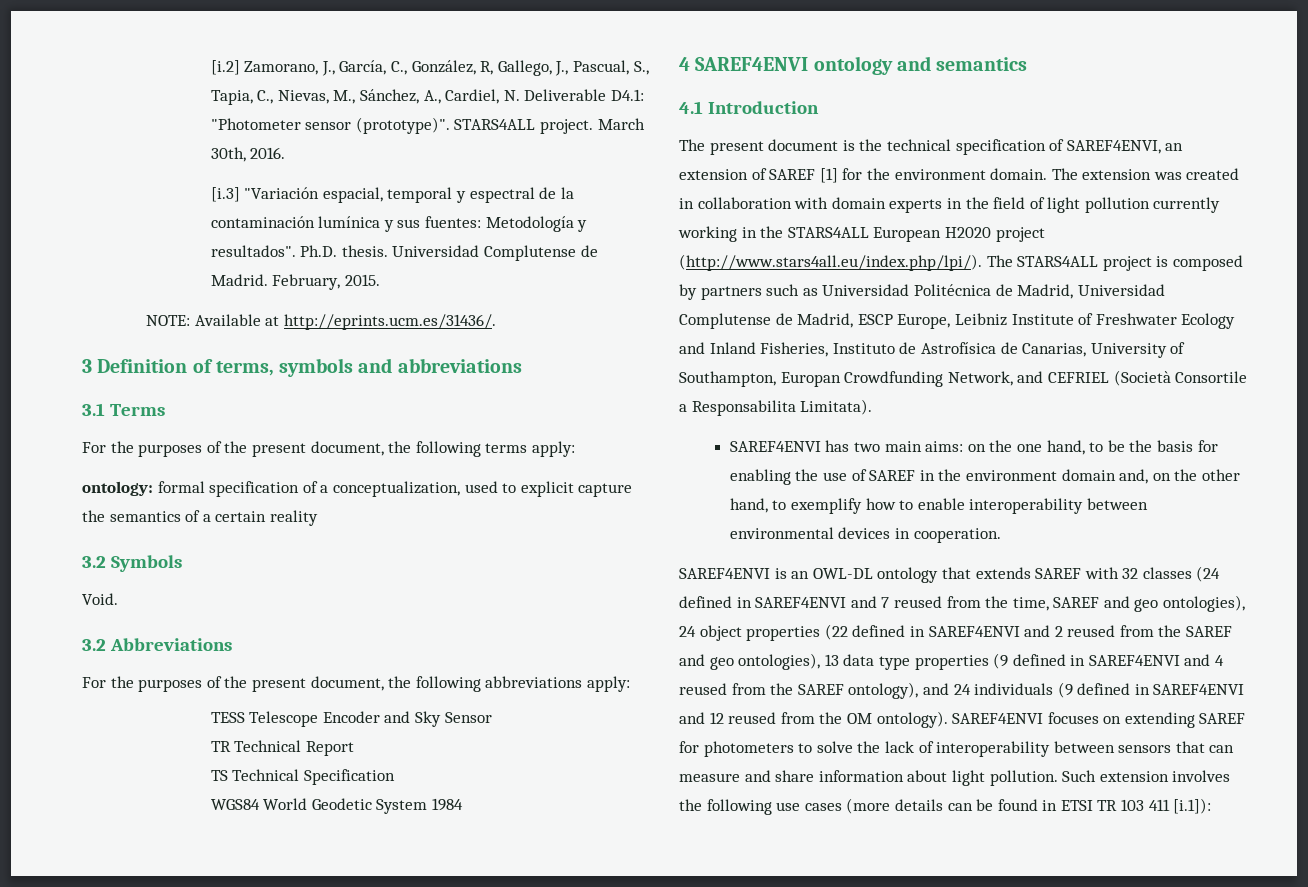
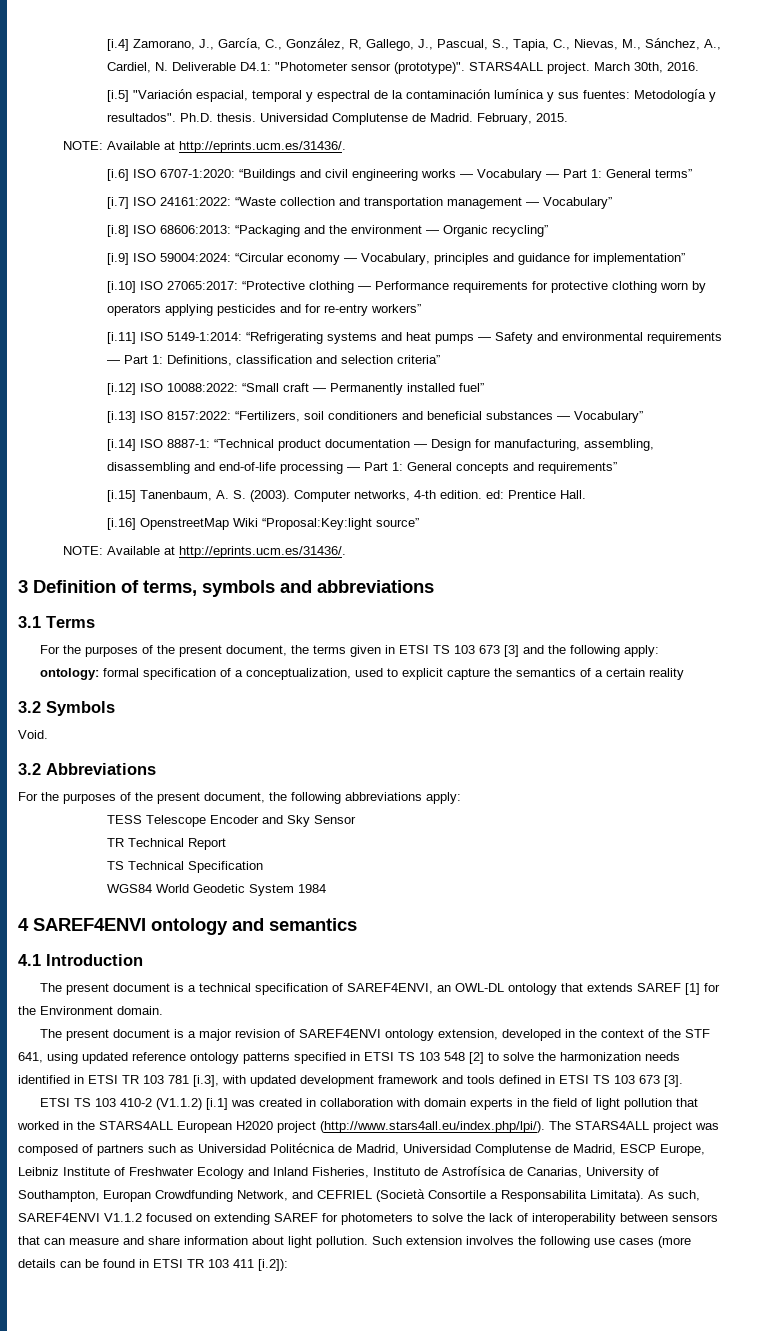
- [i.2] Zamorano, J., García, C., González, R, Gallego, J., Pascual, S., Tapia, C., Nievas, M., Sánchez, A., Cardiel, N. Deliverable D4.1: "Photometer sensor (prototype)".
+ [i.4] Zamorano, J., García, C., González, R, Gallego, J., Pascual, S., Tapia, C., Nievas, M., Sánchez, A., Cardiel, N. Deliverable D4.1: "Photometer sensor (prototype)".
- [i.3] "Variación espacial, temporal y espectral de la contaminación lumínica y sus fuentes: Metodología y resultados".
+ [i.5] "Variación espacial, temporal y espectral de la contaminación lumínica y sus fuentes: Metodología y resultados".
+ [i.6] ISO 6707-1:2020: “Buildings and civil engineering works — Vocabulary — Part 1: General terms”
+ [i.7] ISO 24161:2022: “Waste collection and transportation management — Vocabulary”
+ [i.8] ISO 68606:2013: “Packaging and the environment — Organic recycling”
+ [i.9] ISO 59004:2024: “Circular economy — Vocabulary, principles and guidance for implementation”
+ [i.10] ISO 27065:2017: “Protective clothing — Performance requirements for protective clothing worn by operators applying pesticides and for re-entry workers”
+ [i.11] ISO 5149-1:2014: “Refrigerating systems and heat pumps — Safety and environmental requirements — Part 1: Definitions, classification and selection criteria”
+ [i.12] ISO 10088:2022: “Small craft — Permanently installed fuel”
+ [i.13] ISO 8157:2022: “Fertilizers, soil conditioners and beneficial substances — Vocabulary”
+ [i.14] ISO 8887-1: “Technical product documentation — Design for manufacturing, assembling, disassembling and end-of-life processing — Part 1: General concepts and requirements”
+ [i.15] Tanenbaum, A. S. (2003). Computer networks, 4-th edition. ed: Prentice Hall.
+ [i.16] OpenstreetMap Wiki “Proposal:Key:light source”
+ NOTE: Available at http://eprints.ucm.es/31436/.
- For the purposes of the present document, the following terms apply:
+ For the purposes of the present document, the terms given in ETSI TS 103 673 [3] and the following apply:
- The present document is the technical specification of SAREF4ENVI, an extension of SAREF [1] for the environment domain. The extension was created in collaboration with domain experts in the field of light pollution currently working in the STARS4ALL European H2020 project (http://www.stars4all.eu/index.php/lpi/). The STARS4ALL project is composed by partners such as Universidad Politécnica de Madrid, Universidad Complutense de Madrid, ESCP Europe, Leibniz Institute of Freshwater Ecology and Inland Fisheries, Instituto de Astrofísica de Canarias, University of Southampton, Europan Crowdfunding Network, and CEFRIEL (Società Consortile a Responsabilita Limitata).
- SAREF4ENVI has two main aims: on the one hand, to be the basis for enabling the use of SAREF in the environment domain and, on the other hand, to exemplify how to enable interoperability between environmental devices in cooperation.
- SAREF4ENVI is an OWL-DL ontology that extends SAREF with 32 classes (24 defined in SAREF4ENVI and 7 reused from the time, SAREF and geo ontologies), 24 object properties (22 defined in SAREF4ENVI and 2 reused from the SAREF and geo ontologies), 13 data type properties (9 defined in SAREF4ENVI and 4 reused from the SAREF ontology), and 24 individuals (9 defined in SAREF4ENVI and 12 reused from the OM ontology). SAREF4ENVI focuses on extending SAREF for photometers to solve the lack of interoperability between sensors that can measure and share information about light pollution.
+ The present document is a technical specification of SAREF4ENVI, an OWL-DL ontology that extends SAREF [1] for the Environment domain.
+ The present document is a major revision of SAREF4ENVI ontology extension, developed in the context of the STF 641, using updated reference ontology patterns specified in ETSI TS 103 548 [2] to solve the harmonization needs identified in ETSI TR 103 781 [i.3], with updated development framework and tools defined in ETSI TS 103 673 [3].
+ ETSI TS 103 410-2 (V1.1.2) [i.1] was created in collaboration with domain experts in the field of light pollution that worked in the STARS4ALL European H2020 project (http://www.stars4all.eu/index.php/lpi/). The STARS4ALL project was composed of partners such as Universidad Politécnica de Madrid, Universidad Complutense de Madrid, ESCP Europe, Leibniz Institute of Freshwater Ecology and Inland Fisheries, Instituto de Astrofísica de Canarias, University of Southampton, Europan Crowdfunding Network, and CEFRIEL (Società Consortile a Responsabilita Limitata). As such, SAREF4ENVI V1.1.2 focused on extending SAREF for photometers to solve the lack of interoperability between sensors that can measure and share information about light pollution.
- Such extension involves the following use cases (more details can be found in ETSI TR 103 411 [i.1]):
+ Such extension involves the following use cases (more details can be found in ETSI TR 103 411 [i.2]):

